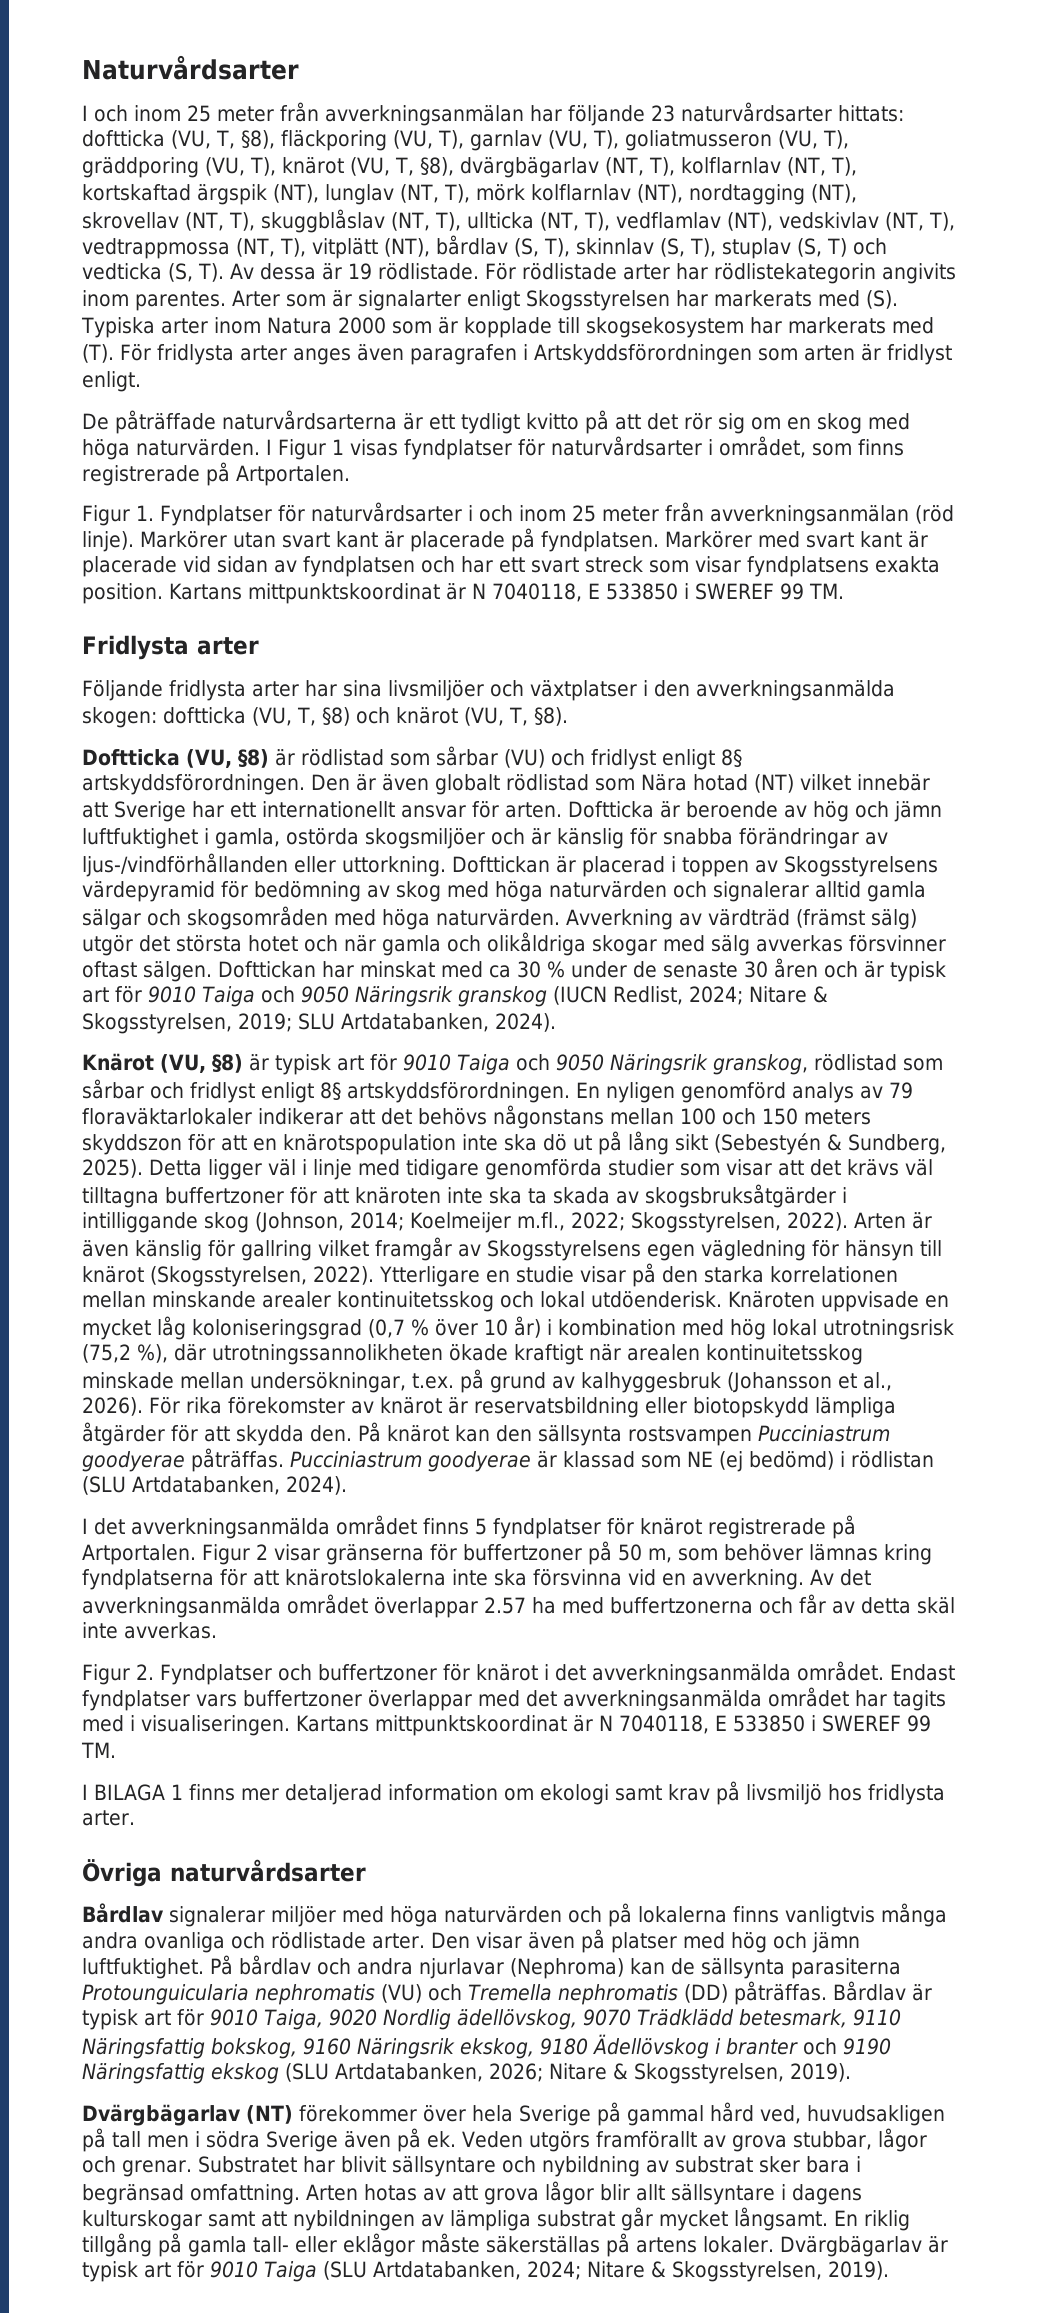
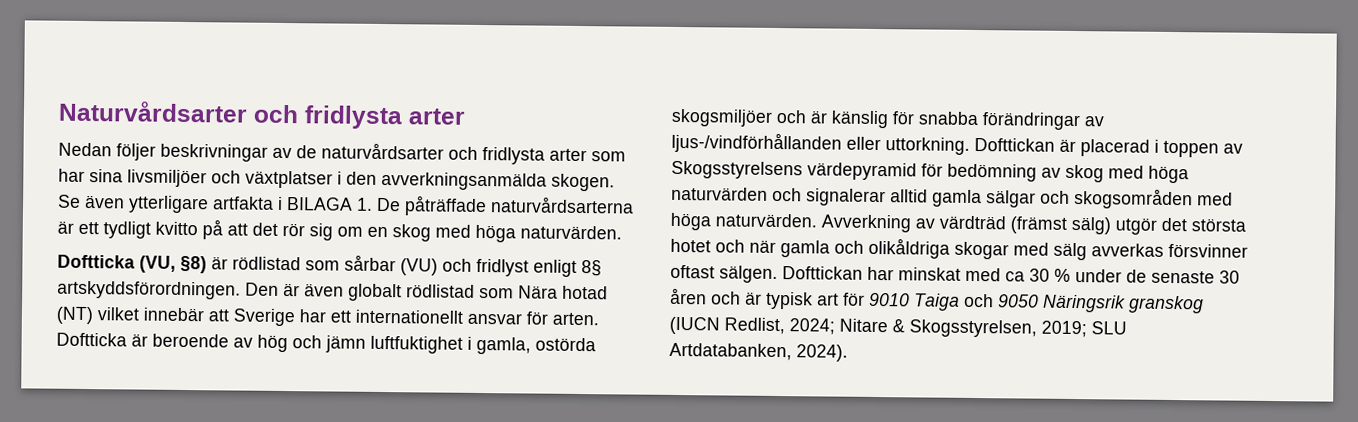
- Naturvårdsarter
- I och inom 25 meter från avverkningsanmälan har följande 23 naturvårdsarter hittats: doftticka (VU, T, §8), fläckporing (VU, T), garnlav (VU, T), goliatmusseron (VU, T), gräddporing (VU, T), knärot (VU, T, §8), dvärgbägarlav (NT, T), kolflarnlav (NT, T), kortskaftad ärgspik (NT), lunglav (NT, T), mörk kolflarnlav (NT), nordtagging (NT), skrovellav (NT, T), skuggblåslav (NT, T), ullticka (NT, T), vedflamlav (NT), vedskivlav (NT, T), vedtrappmossa (NT, T), vitplätt (NT), bårdlav (S, T), skinnlav (S, T), stuplav (S, T) och vedticka (S, T). Av dessa är 19 rödlistade. För rödlistade arter har rödlistekategorin angivits inom parentes. Arter som är signalarter enligt Skogsstyrelsen har markerats med (S). Typiska arter inom Natura 2000 som är kopplade till skogsekosystem har markerats med (T). För fridlysta arter anges även paragrafen i Artskyddsförordningen som arten är fridlyst enligt.
- De påträffade naturvårdsarterna är ett tydligt kvitto på att det rör sig om en skog med höga naturvärden. I Figur 1 visas fyndplatser för naturvårdsarter i området, som finns registrerade på Artportalen.
- Figur 1. Fyndplatser för naturvårdsarter i och inom 25 meter från avverkningsanmälan (röd linje). Markörer utan svart kant är placerade på fyndplatsen. Markörer med svart kant är placerade vid sidan av fyndplatsen och har ett svart streck som visar fyndplatsens exakta position. Kartans mittpunktskoordinat är N 7040118, E 533850 i SWEREF 99 TM.
- Fridlysta arter
- Följande fridlysta arter har sina livsmiljöer och växtplatser i den avverkningsanmälda skogen: doftticka (VU, T, §8) och knärot (VU, T, §8).
+ Naturvårdsarter och fridlysta arter
+ Nedan följer beskrivningar av de naturvårdsarter och fridlysta arter som har sina livsmiljöer och växtplatser i den avverkningsanmälda skogen. Se även ytterligare artfakta i BILAGA 1. De påträffade naturvårdsarterna är ett tydligt kvitto på att det rör sig om en skog med höga naturvärden.
- Knärot (VU, §8) är typisk art för 9010 Taiga och 9050 Näringsrik granskog, rödlistad som sårbar och fridlyst enligt 8§ artskyddsförordningen. En nyligen genomförd analys av 79 floraväktarlokaler indikerar att det behövs någonstans mellan 100 och 150 meters skyddszon för att en knärotspopulation inte ska dö ut på lång sikt (Sebestyén & Sundberg, 2025). Detta ligger väl i linje med tidigare genomförda studier som visar att det krävs väl tilltagna buffertzoner för att knäroten inte ska ta skada av skogsbruksåtgärder i intilliggande skog (Johnson, 2014; Koelmeijer m.fl., 2022; Skogsstyrelsen, 2022). Arten är även känslig för gallring vilket framgår av Skogsstyrelsens egen vägledning för hänsyn till knärot (Skogsstyrelsen, 2022). Ytterligare en studie visar på den starka korrelationen mellan minskande arealer kontinuitetsskog och lokal utdöenderisk. Knäroten uppvisade en mycket låg koloniseringsgrad (0,7 % över 10 år) i kombination med hög lokal utrotningsrisk (75,2 %), där utrotningssannolikheten ökade kraftigt när arealen kontinuitetsskog minskade mellan undersökningar, t.ex. på grund av kalhyggesbruk (Johansson et al., 2026). För rika förekomster av knärot är reservatsbildning eller biotopskydd lämpliga åtgärder för att skydda den. På knärot kan den sällsynta rostsvampen Pucciniastrum goodyerae påträffas. Pucciniastrum goodyerae är klassad som NE (ej bedömd) i rödlistan (SLU Artdatabanken, 2024).
- I det avverkningsanmälda området finns 5 fyndplatser för knärot registrerade på Artportalen. Figur 2 visar gränserna för buffertzoner på 50 m, som behöver lämnas kring fyndplatserna för att knärotslokalerna inte ska försvinna vid en avverkning. Av det avverkningsanmälda området överlappar 2.57 ha med buffertzonerna och får av detta skäl inte avverkas.
- Figur 2. Fyndplatser och buffertzoner för knärot i det avverkningsanmälda området. Endast fyndplatser vars buffertzoner överlappar med det avverkningsanmälda området har tagits med i visualiseringen. Kartans mittpunktskoordinat är N 7040118, E 533850 i SWEREF 99 TM.
- I BILAGA 1 finns mer detaljerad information om ekologi samt krav på livsmiljö hos fridlysta arter.
- Övriga naturvårdsarter
- Bårdlav signalerar miljöer med höga naturvärden och på lokalerna finns vanligtvis många andra ovanliga och rödlistade arter. Den visar även på platser med hög och jämn luftfuktighet. På bårdlav och andra njurlavar (Nephroma) kan de sällsynta parasiterna Protounguicularia nephromatis (VU) och Tremella nephromatis (DD) påträffas. Bårdlav är typisk art för 9010 Taiga, 9020 Nordlig ädellövskog, 9070 Trädklädd betesmark, 9110 Näringsfattig bokskog, 9160 Näringsrik ekskog, 9180 Ädellövskog i branter och 9190 Näringsfattig ekskog (SLU Artdatabanken, 2026; Nitare & Skogsstyrelsen, 2019).
- Dvärgbägarlav (NT) förekommer över hela Sverige på gammal hård ved, huvudsakligen på tall men i södra Sverige även på ek. Veden utgörs framförallt av grova stubbar, lågor och grenar. Substratet har blivit sällsyntare och nybildning av substrat sker bara i begränsad omfattning. Arten hotas av att grova lågor blir allt sällsyntare i dagens kulturskogar samt att nybildningen av lämpliga substrat går mycket långsamt. En riklig tillgång på gamla tall- eller eklågor måste säkerställas på artens lokaler. Dvärgbägarlav är typisk art för 9010 Taiga (SLU Artdatabanken, 2024; Nitare & Skogsstyrelsen, 2019).

